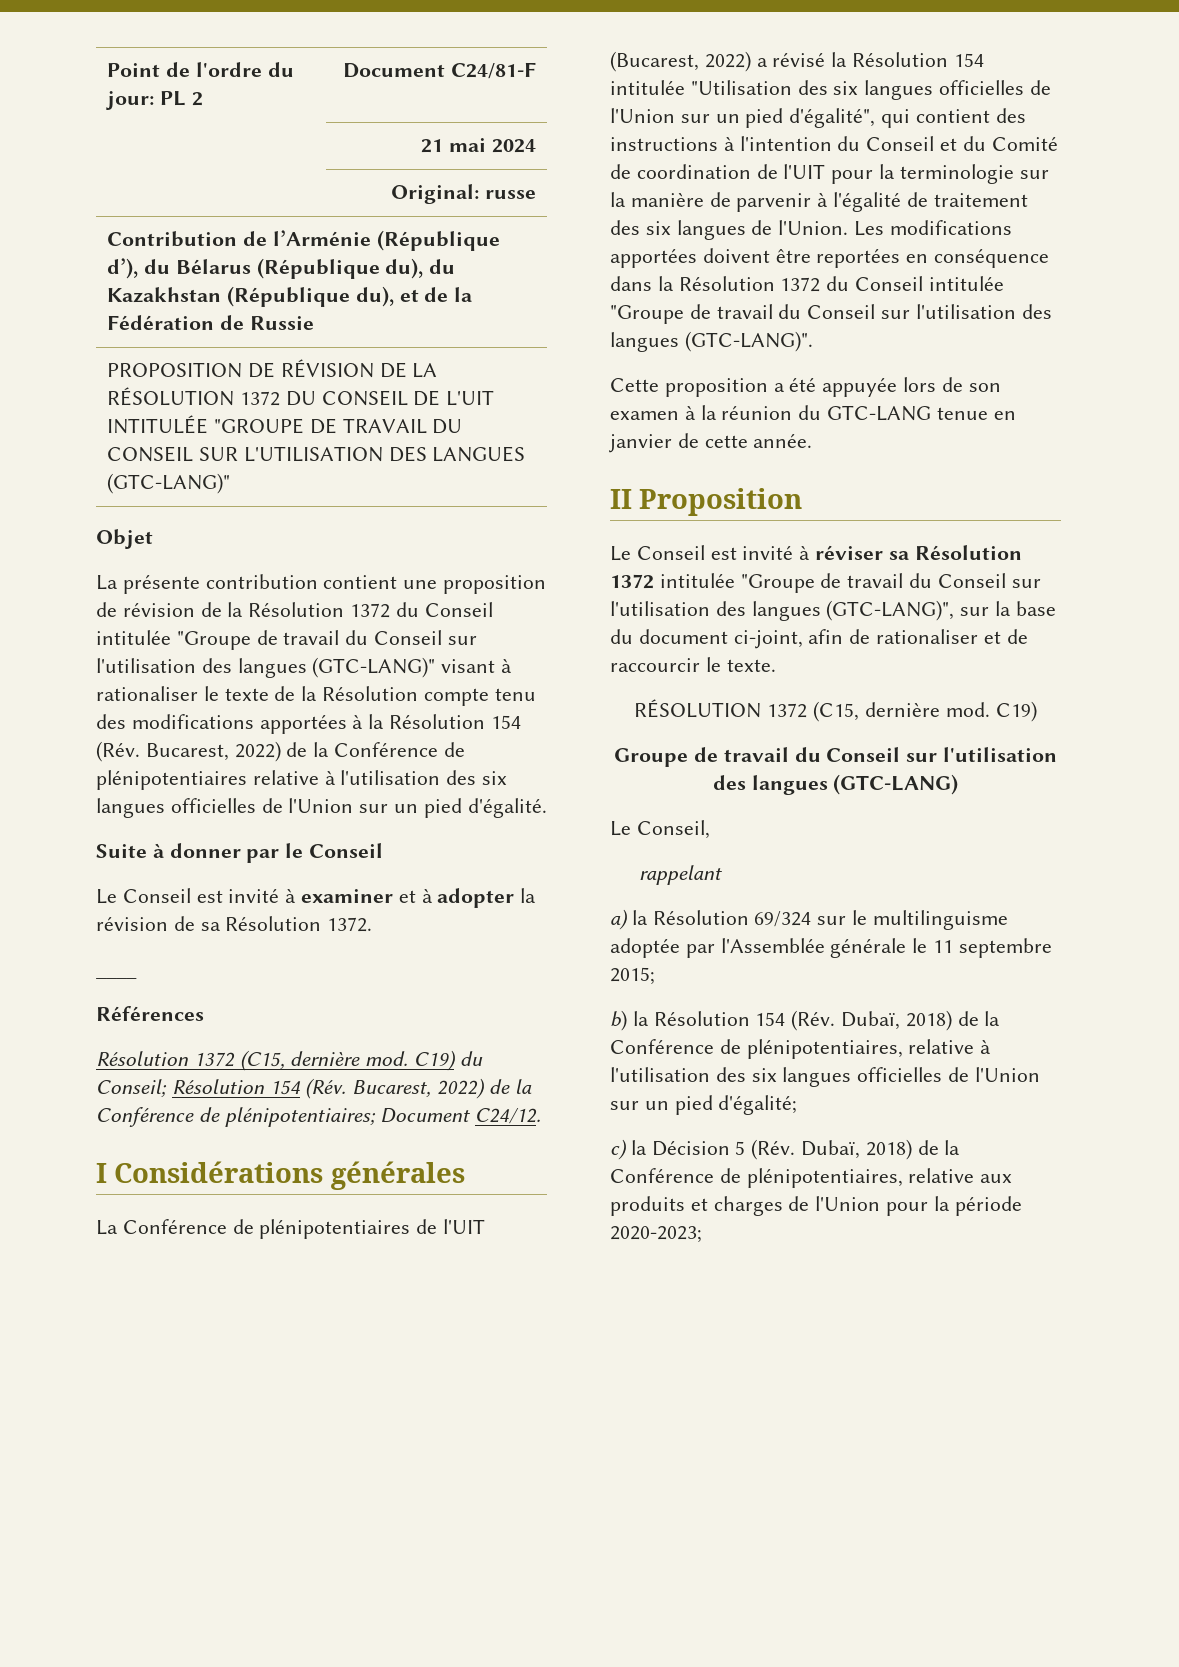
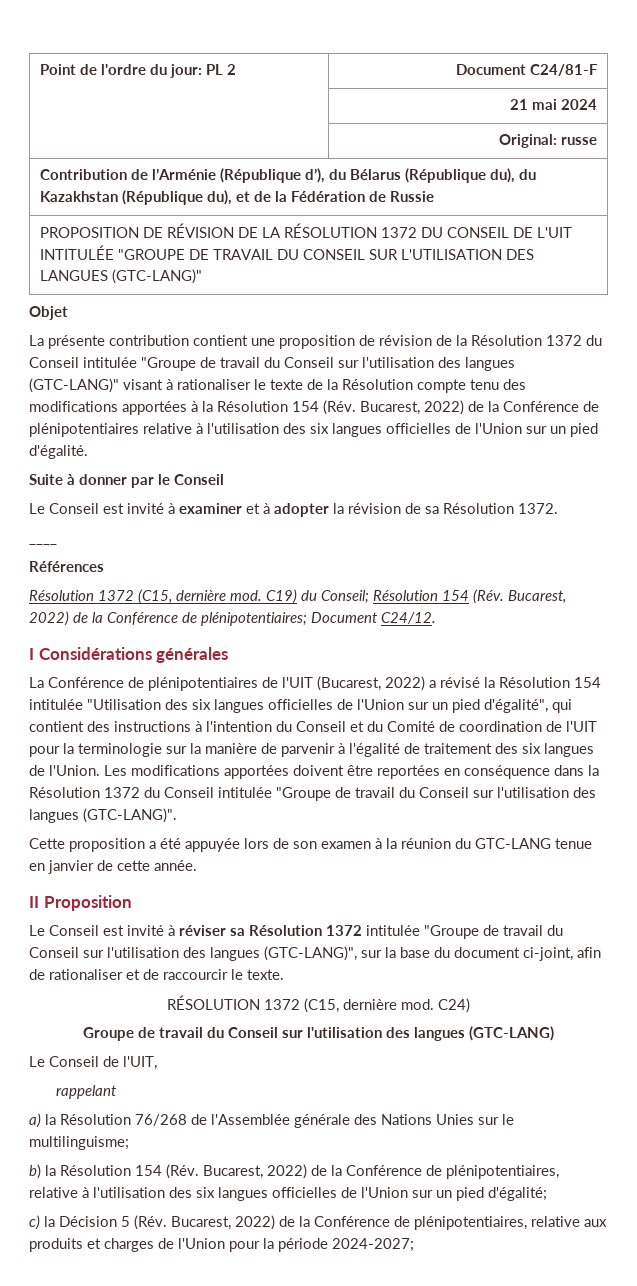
- RÉSOLUTION 1372 (C15, dernière mod. C19)
+ RÉSOLUTION 1372 (C15, dernière mod. C24)
- Le Conseil,
+ Le Conseil de l'UIT,
- a) la Résolution 69/324 sur le multilinguisme adoptée par l'Assemblée générale le 11 septembre 2015;
+ a) la Résolution 76/268 de l'Assemblée générale des Nations Unies sur le multilinguisme;
- b) la Résolution 154 (Rév. Dubaï, 2018) de la Conférence de plénipotentiaires, relative à l'utilisation des six langues officielles de l'Union sur un pied d'égalité;
+ b) la Résolution 154 (Rév. Bucarest, 2022) de la Conférence de plénipotentiaires, relative à l'utilisation des six langues officielles de l'Union sur un pied d'égalité;
- c) la Décision 5 (Rév. Dubaï, 2018) de la Conférence de plénipotentiaires, relative aux produits et charges de l'Union pour la période 2020-2023;
+ c) la Décision 5 (Rév. Bucarest, 2022) de la Conférence de plénipotentiaires, relative aux produits et charges de l'Union pour la période 2024-2027;

